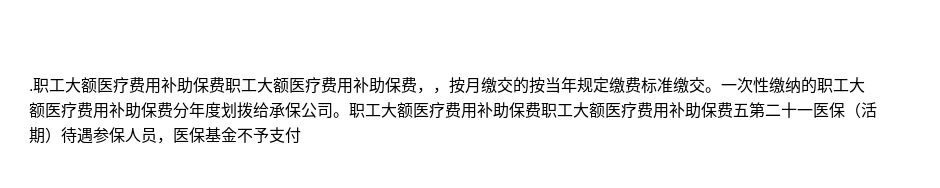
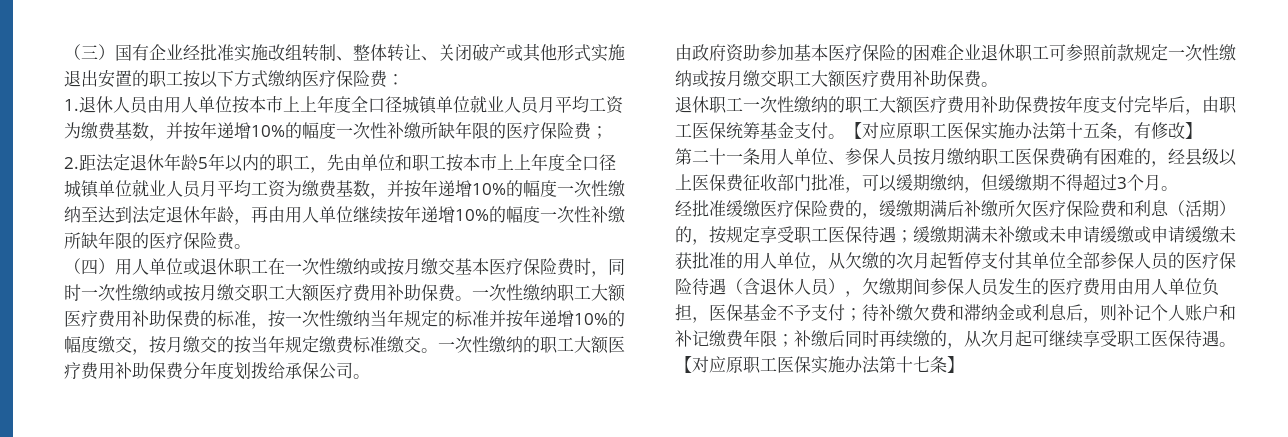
- .职工大额医疗费用补助保费职工大额医疗费用补助保费，，按月缴交的按当年规定缴费标准缴交。
+ （三）国有企业经批准实施改组转制、整体转让、关闭破产或其他形式实施退出安置的职工按以下方式缴纳医疗保险费：
+ 1.退休人员由用人单位按本市上上年度全口径城镇单位就业人员月平均工资为缴费基数，并按年递增10%的幅度一次性补缴所缺年限的医疗保险费；
+ 2.距法定退休年龄5年以内的职工，先由单位和职工按本市上上年度全口径城镇单位就业人员月平均工资为缴费基数，并按年递增10%的幅度一次性缴纳至达到法定退休年龄，再由用人单位继续按年递增10%的幅度一次性补缴所缺年限的医疗保险费。
+ （四）用人单位或退休职工在一次性缴纳或按月缴交基本医疗保险费时，同时一次性缴纳或按月缴交职工大额医疗费用补助保费。一次性缴纳职工大额医疗费用补助保费的标准，按一次性缴纳当年规定的标准并按年递增10%的幅度缴交，按月缴交的按当年规定缴费标准缴交。
- 一次性缴纳的职工大额医疗费用补助保费分年度划拨给承保公司。职工大额医疗费用补助保费职工大额医疗费用补助保费五第二十一医保（活期）待遇参保人员，医保基金不予支付
+ 一次性缴纳的职工大额医疗费用补助保费分年度划拨给承保公司。
+ 由政府资助参加基本医疗保险的困难企业退休职工可参照前款规定一次性缴纳或按月缴交职工大额医疗费用补助保费。
+ 退休职工一次性缴纳的职工大额医疗费用补助保费按年度支付完毕后，由职工医保统筹基金支付。【对应原职工医保实施办法第十五条，有修改】
+ 第二十一条用人单位、参保人员按月缴纳职工医保费确有困难的，经县级以上医保费征收部门批准，可以缓期缴纳，但缓缴期不得超过3个月。
+ 经批准缓缴医疗保险费的，缓缴期满后补缴所欠医疗保险费和利息（活期）的，按规定享受职工医保待遇；缓缴期满未补缴或未申请缓缴或申请缓缴未获批准的用人单位，从欠缴的次月起暂停支付其单位全部参保人员的医疗保险待遇（含退休人员），欠缴期间参保人员发生的医疗费用由用人单位负担，医保基金不予支付；待补缴欠费和滞纳金或利息后，则补记个人账户和补记缴费年限；补缴后同时再续缴的，从次月起可继续享受职工医保待遇。【对应原职工医保实施办法第十七条】

